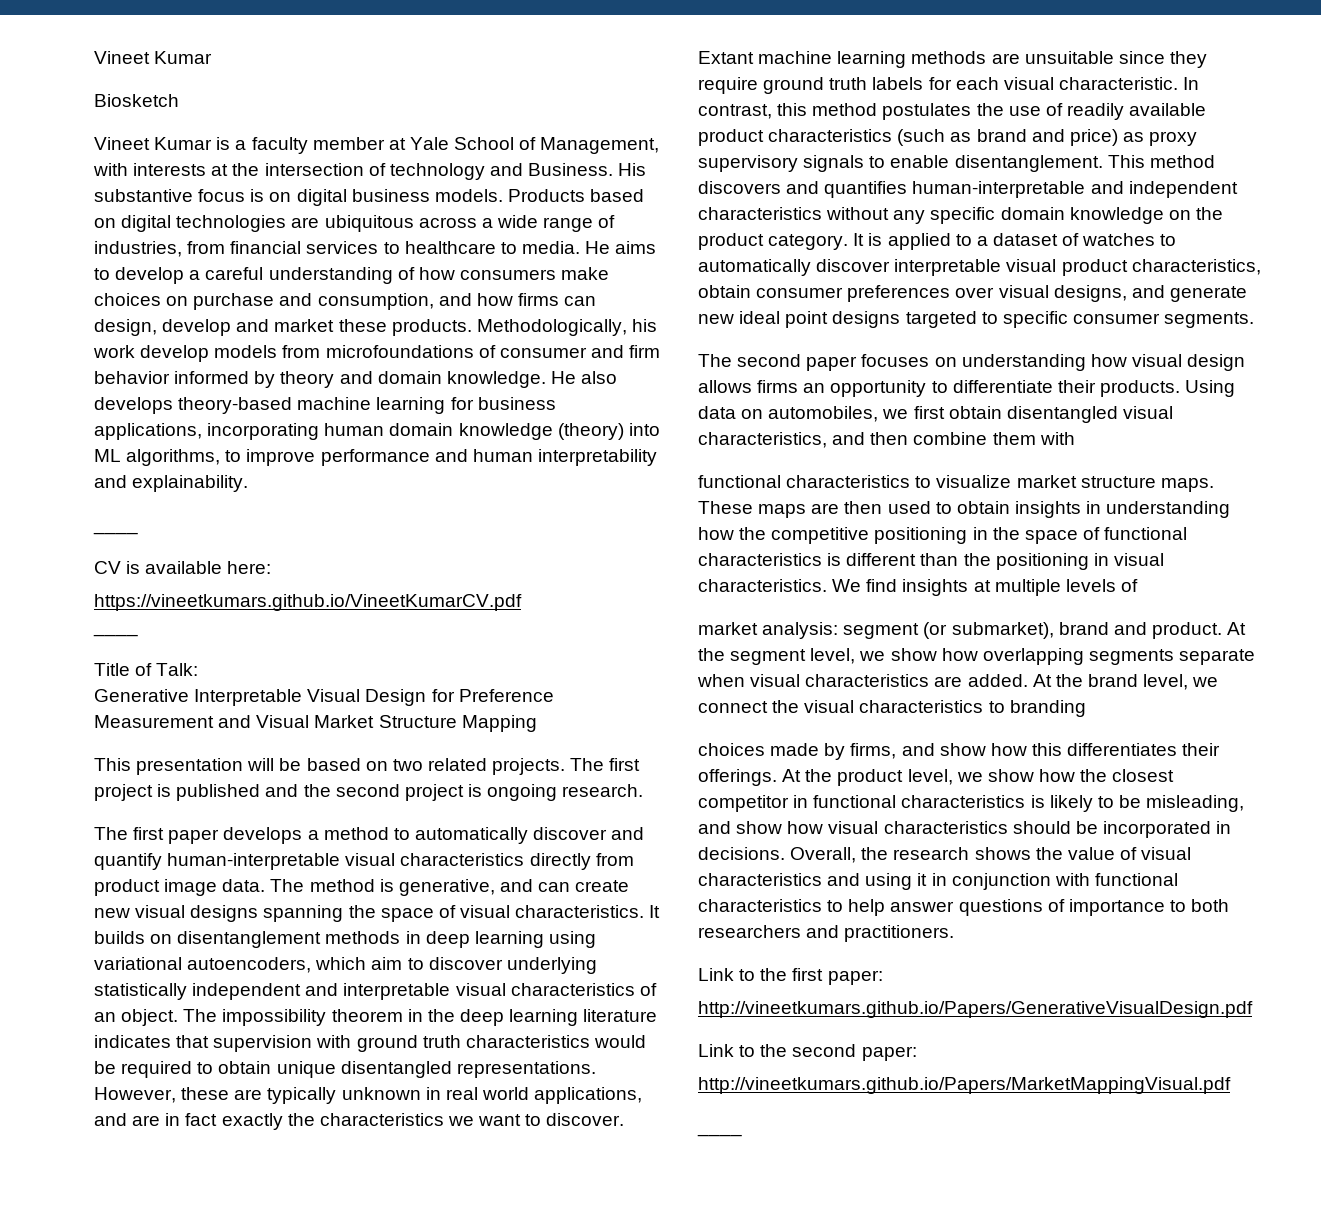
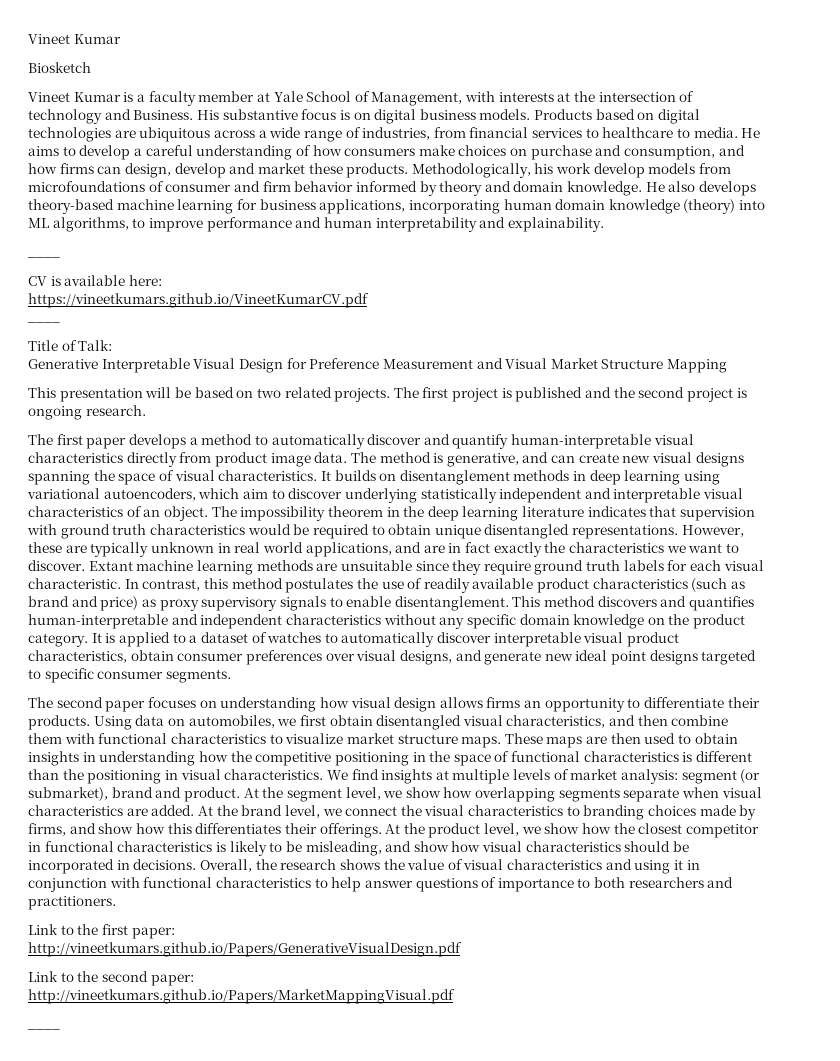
- Using data on automobiles, we first obtain disentangled visual characteristics, and then combine them with
- functional characteristics to visualize market structure maps.
+ Using data on automobiles, we first obtain disentangled visual characteristics, and then combine them with functional characteristics to visualize market structure maps.
- We find insights at multiple levels of
- market analysis: segment (or submarket), brand and product.
+ We find insights at multiple levels of market analysis: segment (or submarket), brand and product.
- At the brand level, we connect the visual characteristics to branding
- choices made by firms, and show how this differentiates their offerings.
+ At the brand level, we connect the visual characteristics to branding choices made by firms, and show how this differentiates their offerings.

